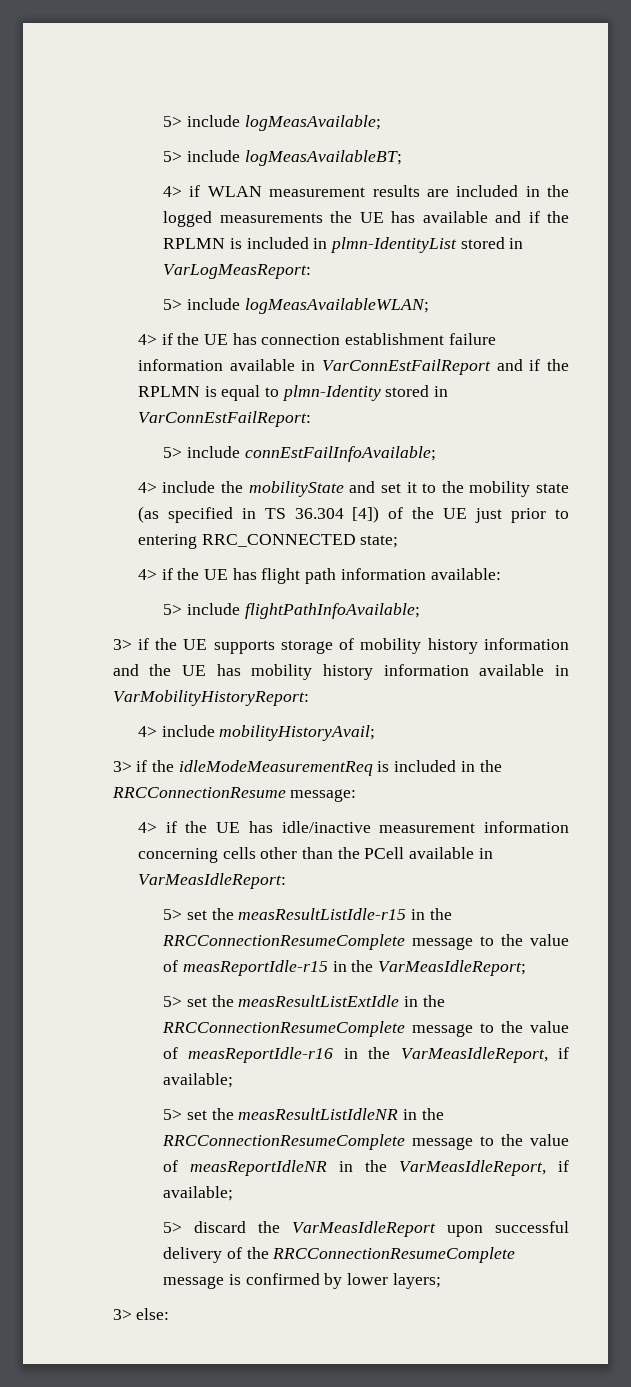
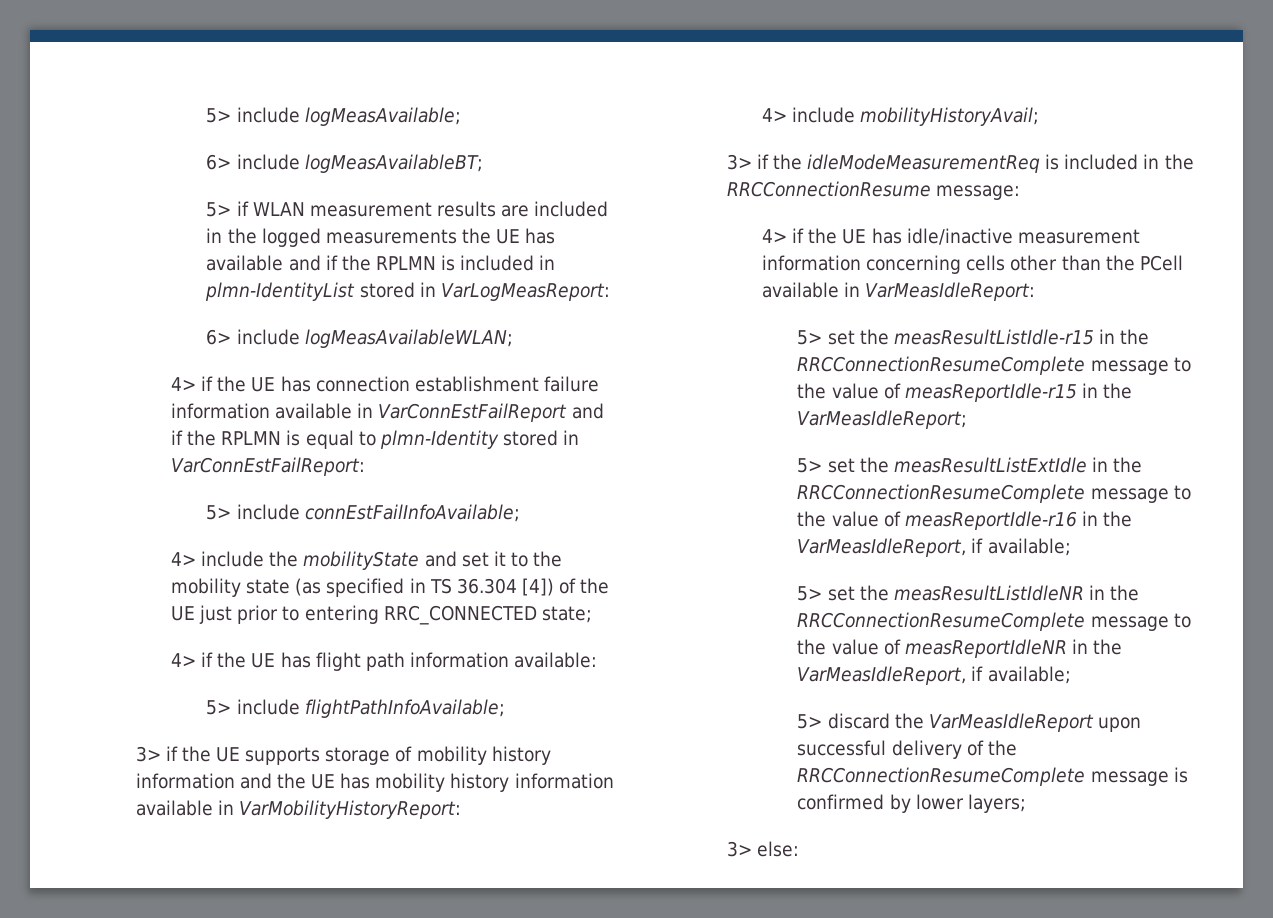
- 5> include logMeasAvailableBT;
+ 6> include logMeasAvailableBT;
- 4> if WLAN measurement results are included in the logged measurements the UE has available and if the RPLMN is included in plmn-IdentityList stored in VarLogMeasReport:
+ 5> if WLAN measurement results are included in the logged measurements the UE has available and if the RPLMN is included in plmn-IdentityList stored in VarLogMeasReport:
- 5> include logMeasAvailableWLAN;
+ 6> include logMeasAvailableWLAN;

